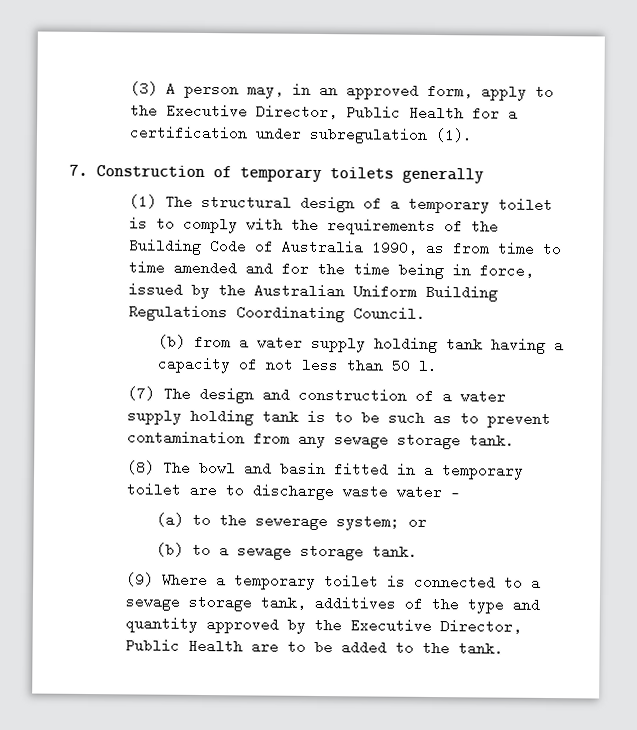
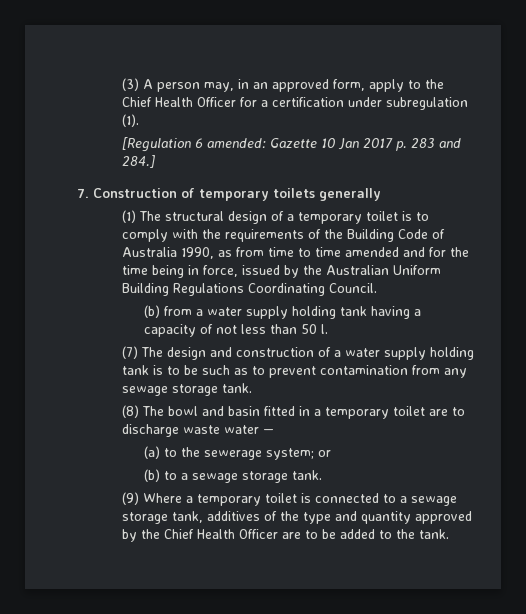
- (3) A person may, in an approved form, apply to the Executive Director, Public Health for a certification under subregulation (1).
+ (3) A person may, in an approved form, apply to the Chief Health Officer for a certification under subregulation (1).
+ [Regulation 6 amended: Gazette 10 Jan 2017 p. 283 and 284.]
- (9) Where a temporary toilet is connected to a sewage storage tank, additives of the type and quantity approved by the Executive Director, Public Health are to be added to the tank.
+ (9) Where a temporary toilet is connected to a sewage storage tank, additives of the type and quantity approved by the Chief Health Officer are to be added to the tank.

